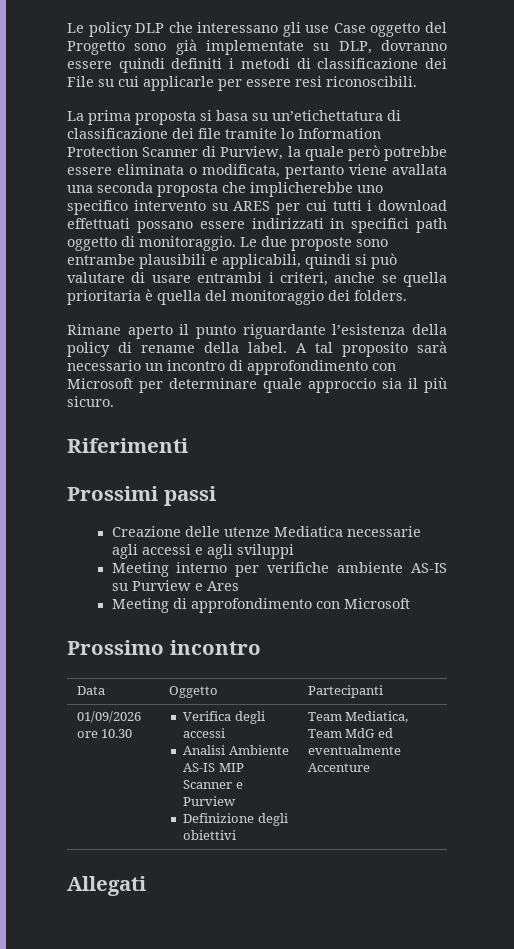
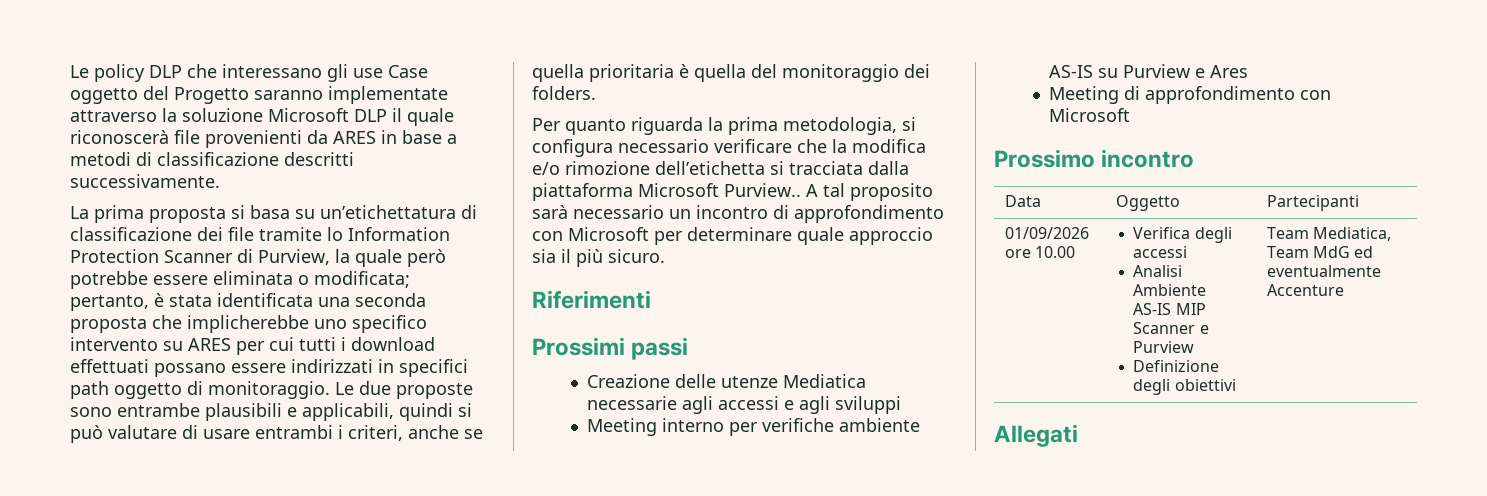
- Le policy DLP che interessano gli use Case oggetto del Progetto sono già implementate su DLP, dovranno essere quindi definiti i metodi di classificazione dei File su cui applicarle per essere resi riconoscibili.
+ Le policy DLP che interessano gli use Case oggetto del Progetto saranno implementate attraverso la soluzione Microsoft DLP il quale riconoscerà file provenienti da ARES in base a metodi di classificazione descritti successivamente.
- La prima proposta si basa su un’etichettatura di classificazione dei file tramite lo Information Protection Scanner di Purview, la quale però potrebbe essere eliminata o modificata, pertanto viene avallata una seconda proposta che implicherebbe uno specifico intervento su ARES per cui tutti i download effettuati possano essere indirizzati in specifici path oggetto di monitoraggio.
+ La prima proposta si basa su un’etichettatura di classificazione dei file tramite lo Information Protection Scanner di Purview, la quale però potrebbe essere eliminata o modificata; pertanto, è stata identificata una seconda proposta che implicherebbe uno specifico intervento su ARES per cui tutti i download effettuati possano essere indirizzati in specifici path oggetto di monitoraggio.
- Rimane aperto il punto riguardante l’esistenza della policy di rename della label.
+ Per quanto riguarda la prima metodologia, si configura necessario verificare che la modifica e/o rimozione dell’etichetta si tracciata dalla piattaforma Microsoft Purview..
- 01/09/2026 ore 10.30 | Verifica degli accessi
+ 01/09/2026 ore 10.00 | Verifica degli accessi

